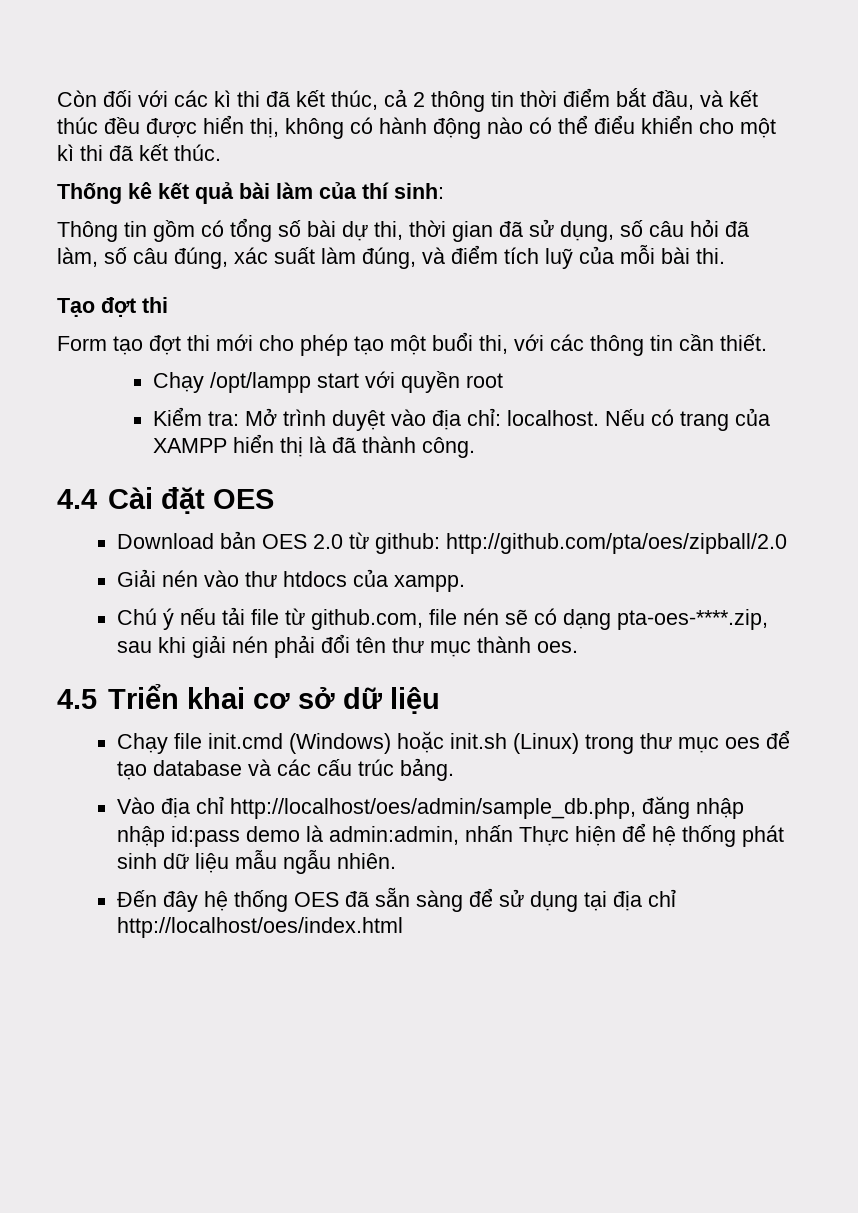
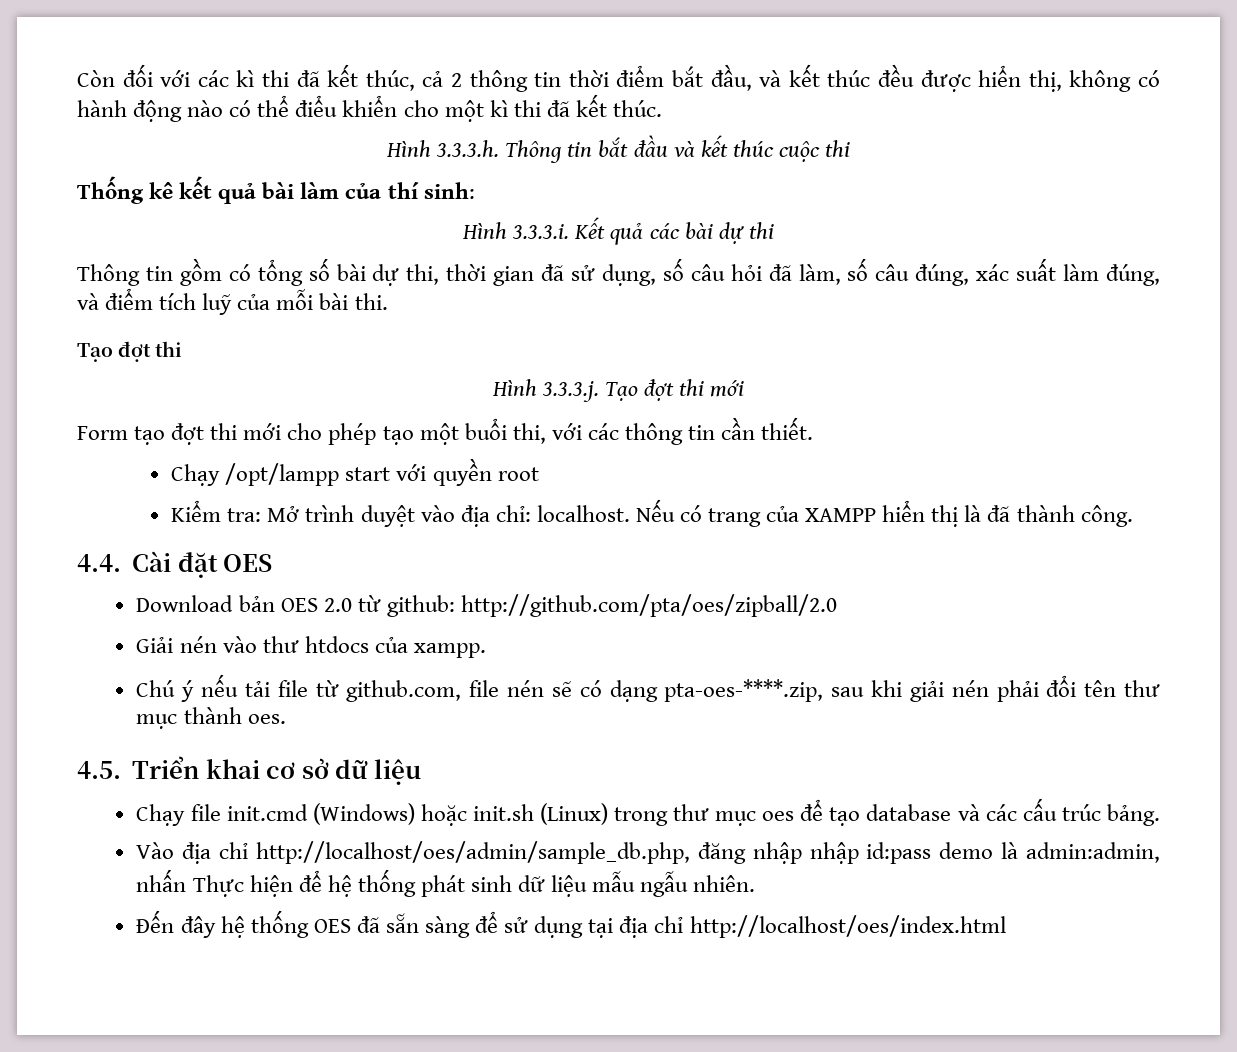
+ Hình 3.3.3.h. Thông tin bắt đầu và kết thúc cuộc thi
+ Hình 3.3.3.i. Kết quả các bài dự thi
+ Hình 3.3.3.j. Tạo đợt thi mới
- 4.4 Cài đặt OES
+ 4.4. Cài đặt OES
- 4.5 Triển khai cơ sở dữ liệu
+ 4.5. Triển khai cơ sở dữ liệu

